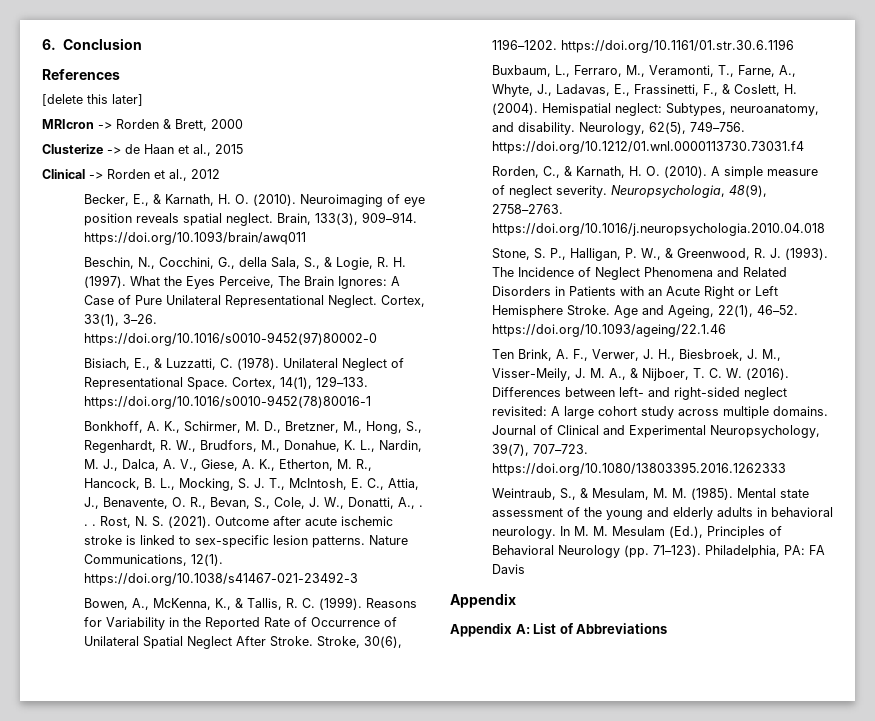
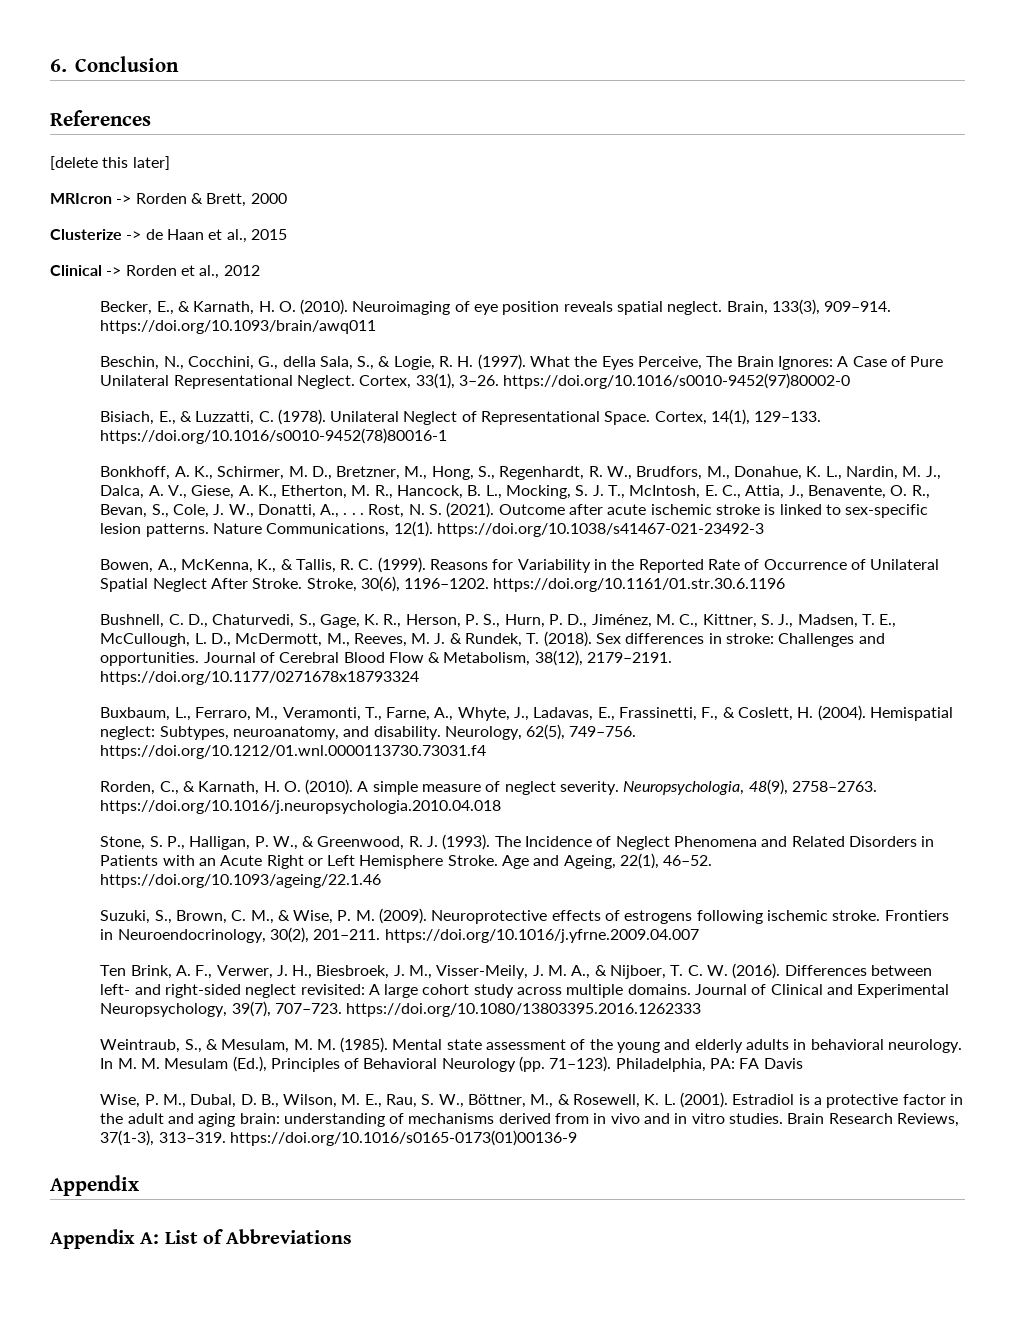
+ Bushnell, C. D., Chaturvedi, S., Gage, K. R., Herson, P. S., Hurn, P. D., Jiménez, M. C., Kittner, S. J., Madsen, T. E., McCullough, L. D., McDermott, M., Reeves, M. J. & Rundek, T. (2018). Sex differences in stroke: Challenges and opportunities. Journal of Cerebral Blood Flow & Metabolism, 38(12), 2179–2191. https://doi.org/10.1177/0271678x18793324
+ Suzuki, S., Brown, C. M., & Wise, P. M. (2009). Neuroprotective effects of estrogens following ischemic stroke. Frontiers in Neuroendocrinology, 30(2), 201–211. https://doi.org/10.1016/j.yfrne.2009.04.007
+ Wise, P. M., Dubal, D. B., Wilson, M. E., Rau, S. W., Böttner, M., & Rosewell, K. L. (2001). Estradiol is a protective factor in the adult and aging brain: understanding of mechanisms derived from in vivo and in vitro studies. Brain Research Reviews, 37(1-3), 313–319. https://doi.org/10.1016/s0165-0173(01)00136-9

